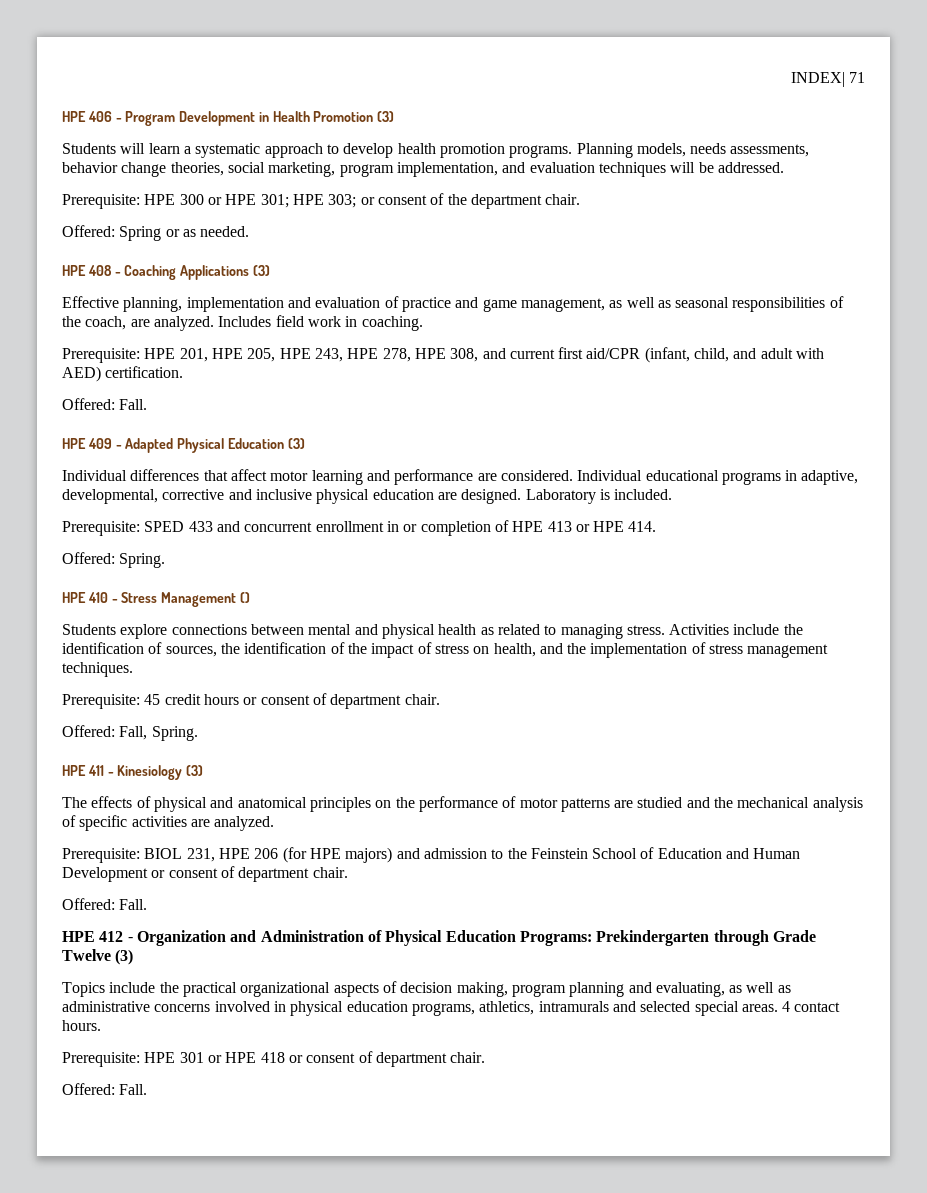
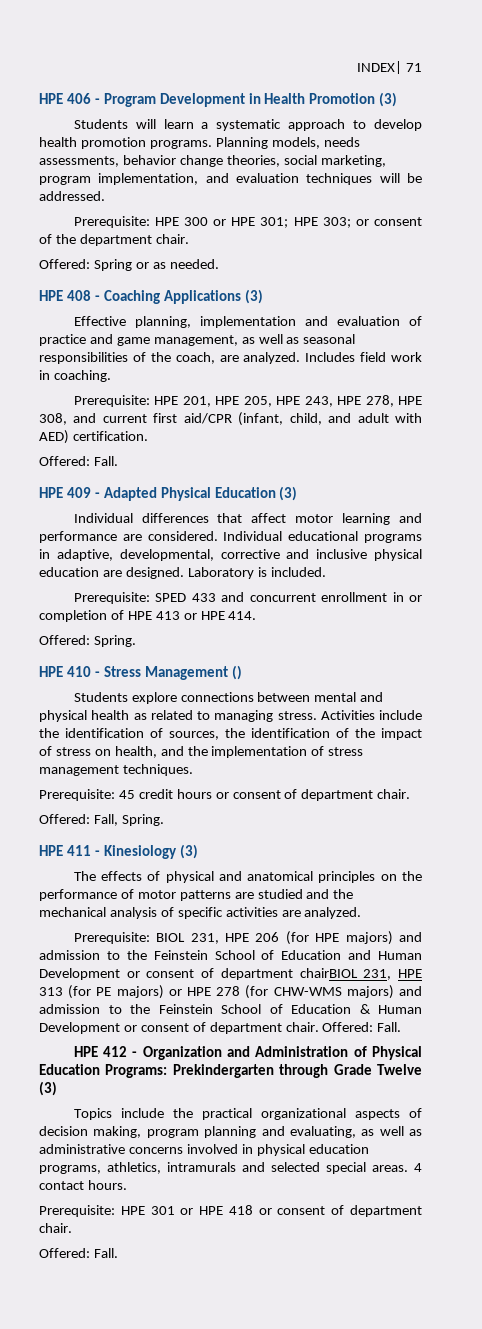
- Prerequisite: BIOL 231, HPE 206 (for HPE majors) and admission to the Feinstein School of Education and Human Development or consent of department chair.
- Offered: Fall.
+ Prerequisite: BIOL 231, HPE 206 (for HPE majors) and admission to the Feinstein School of Education and Human Development or consent of department chairBIOL 231, HPE 313 (for PE majors) or HPE 278 (for CHW-WMS majors) and admission to the Feinstein School of Education & Human Development or consent of department chair. Offered: Fall.

